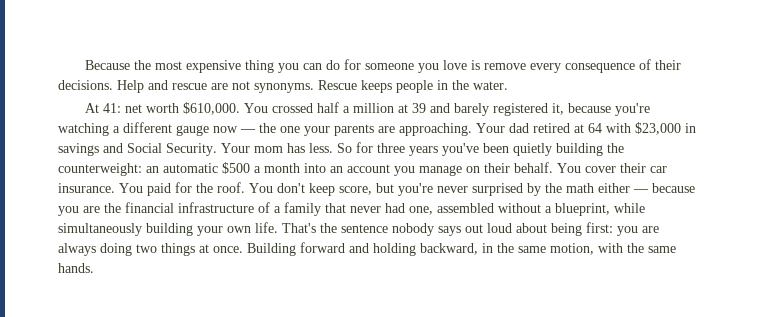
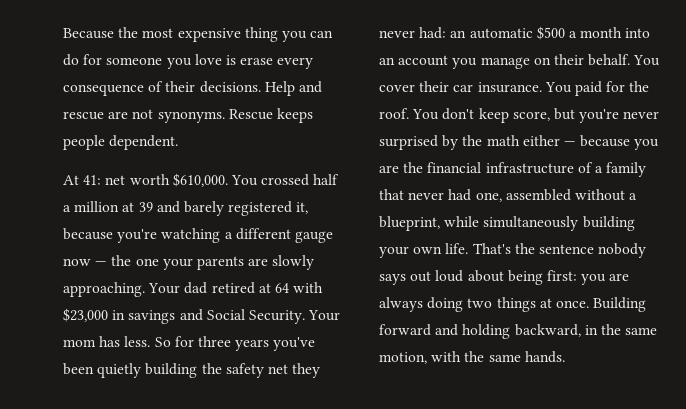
- Because the most expensive thing you can do for someone you love is remove every consequence of their decisions.
+ Because the most expensive thing you can do for someone you love is erase every consequence of their decisions.
- Rescue keeps people in the water.
+ Rescue keeps people dependent.
- You crossed half a million at 39 and barely registered it, because you're watching a different gauge now — the one your parents are approaching.
+ You crossed half a million at 39 and barely registered it, because you're watching a different gauge now — the one your parents are slowly approaching.
- So for three years you've been quietly building the counterweight: an automatic $500 a month into an account you manage on their behalf.
+ So for three years you've been quietly building the safety net they never had: an automatic $500 a month into an account you manage on their behalf.

